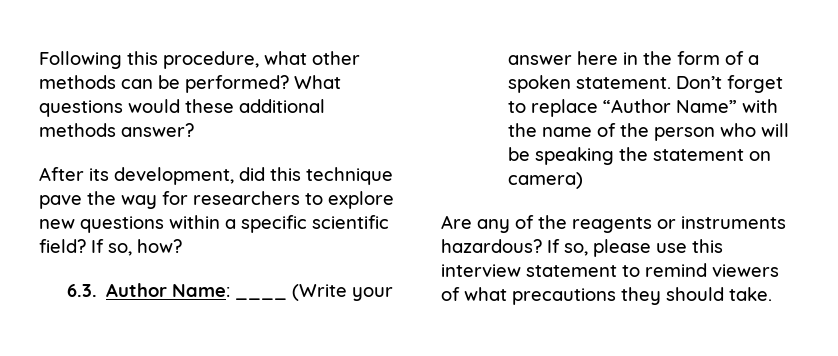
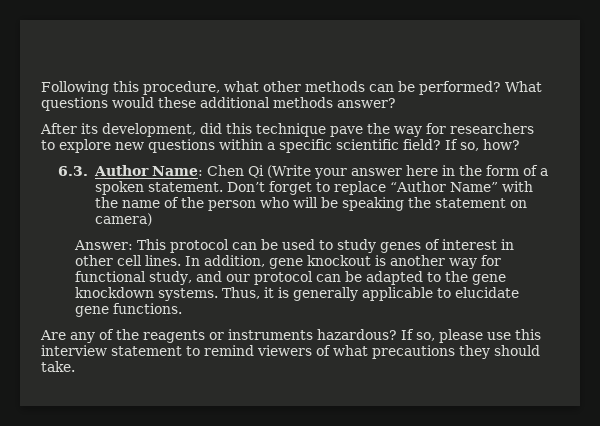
- 6.3. Author Name: ____ (Write your answer here in the form of a spoken statement.
+ 6.3. Author Name: Chen Qi (Write your answer here in the form of a spoken statement.
+ Answer: This protocol can be used to study genes of interest in other cell lines. In addition, gene knockout is another way for functional study, and our protocol can be adapted to the gene knockdown systems. Thus, it is generally applicable to elucidate gene functions.

